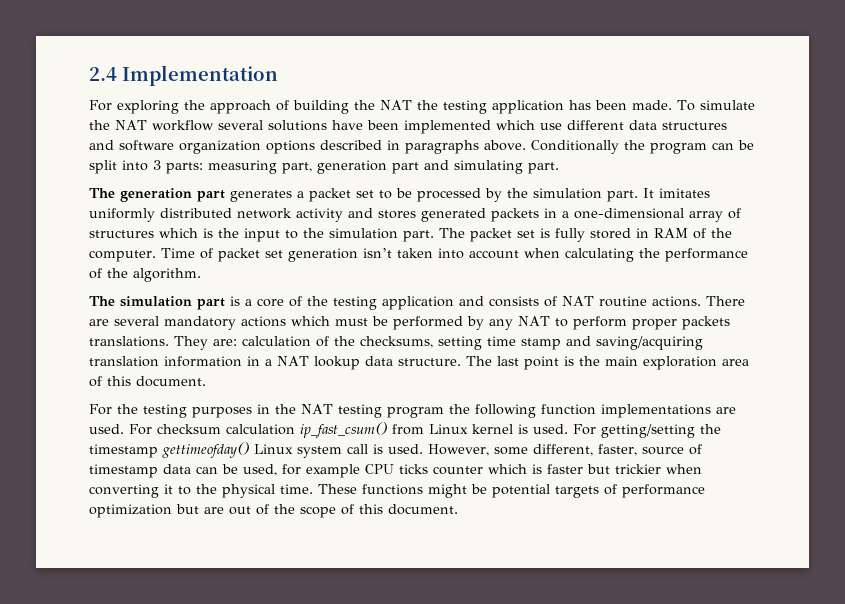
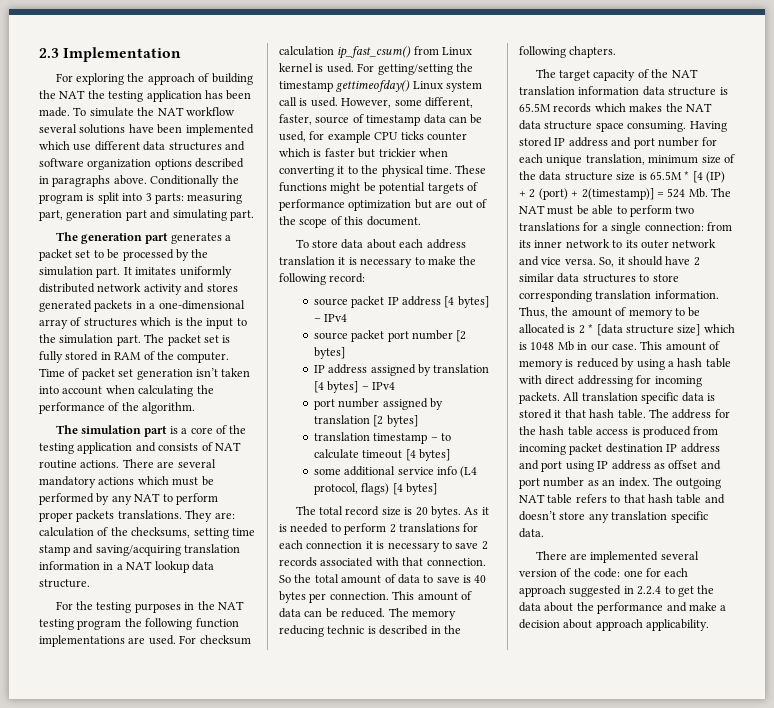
- 2.4 Implementation
+ 2.3 Implementation
- Conditionally the program can be split into 3 parts: measuring part, generation part and simulating part.
+ Conditionally the program is split into 3 parts: measuring part, generation part and simulating part.
- The last point is the main exploration area of this document.
+ To store data about each address translation it is necessary to make the following record:
+ source packet IP address [4 bytes] – IPv4
+ source packet port number [2 bytes]
+ IP address assigned by translation [4 bytes] – IPv4
+ port number assigned by translation [2 bytes]
+ translation timestamp – to calculate timeout [4 bytes]
+ some additional service info (L4 protocol, flags) [4 bytes]
+ The total record size is 20 bytes. As it is needed to perform 2 translations for each connection it is necessary to save 2 records associated with that connection. So the total amount of data to save is 40 bytes per connection. This amount of data can be reduced. The memory reducing technic is described in the following chapters.
+ The target capacity of the NAT translation information data structure is 65.5M records which makes the NAT data structure space consuming. Having stored IP address and port number for each unique translation, minimum size of the data structure size is 65.5M * [4 (IP) + 2 (port) + 2(timestamp)] = 524 Mb. The NAT must be able to perform two translations for a single connection: from its inner network to its outer network and vice versa. So, it should have 2 similar data structures to store corresponding translation information. Thus, the amount of memory to be allocated is 2 * [data structure size] which is 1048 Mb in our case. This amount of memory is reduced by using a hash table with direct addressing for incoming packets. All translation specific data is stored it that hash table. The address for the hash table access is produced from incoming packet destination IP address and port using IP address as offset and port number as an index. The outgoing NAT table refers to that hash table and doesn’t store any translation specific data.
+ There are implemented several version of the code: one for each approach suggested in 2.2.4 to get the data about the performance and make a decision about approach applicability.

